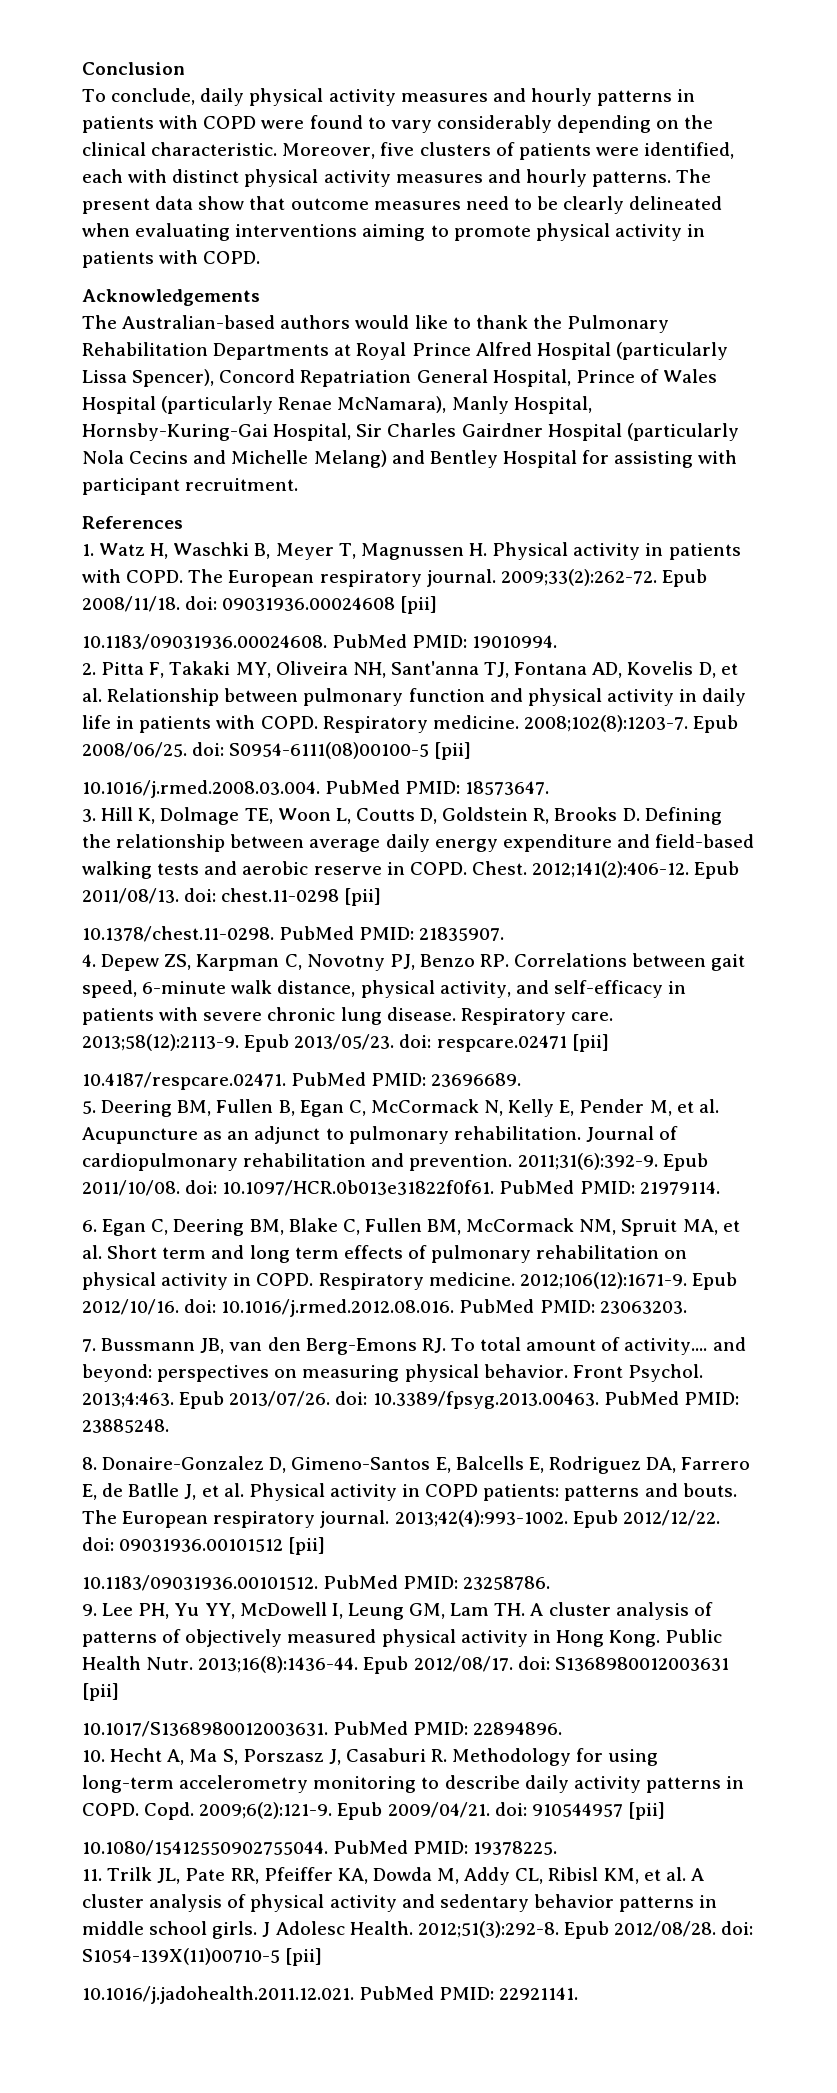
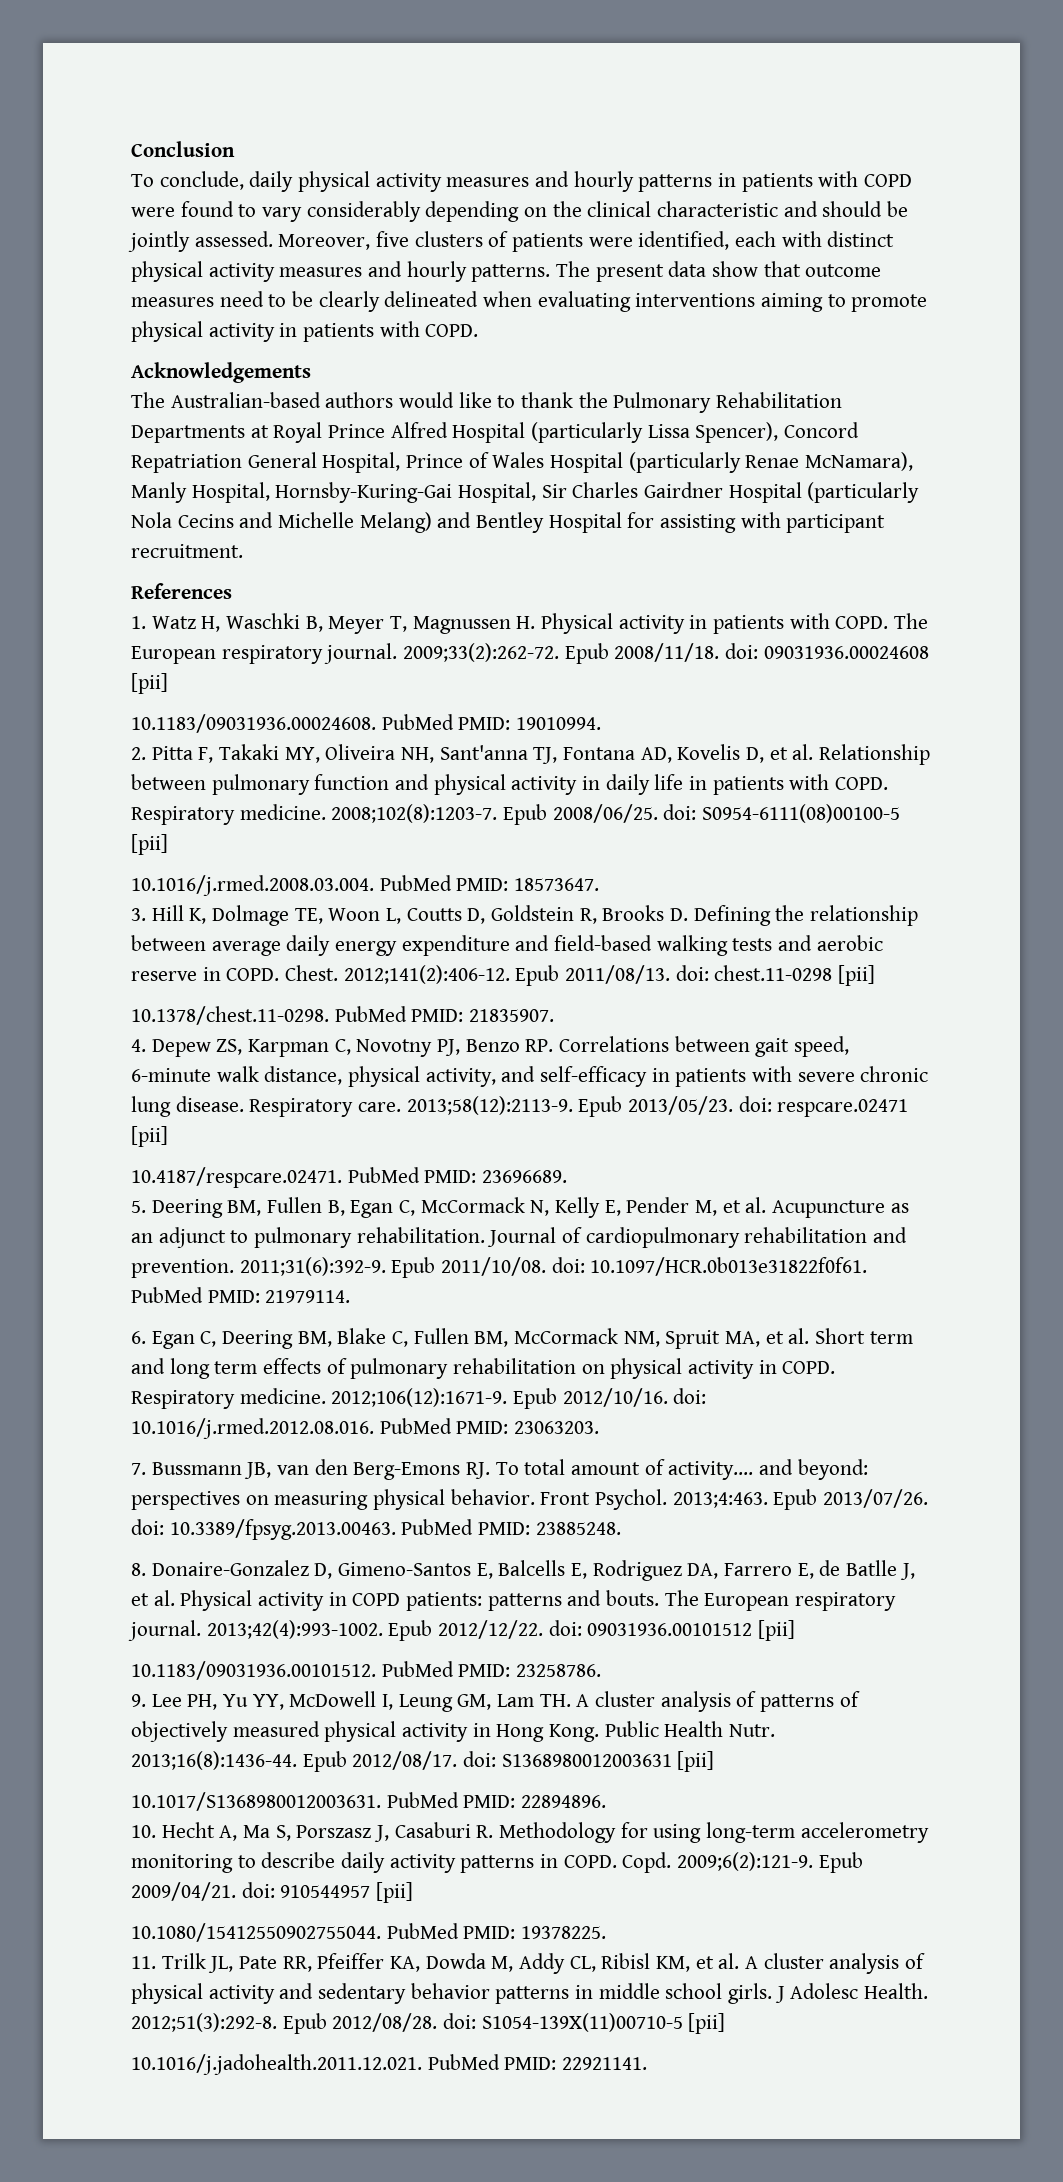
- To conclude, daily physical activity measures and hourly patterns in patients with COPD were found to vary considerably depending on the clinical characteristic.
+ To conclude, daily physical activity measures and hourly patterns in patients with COPD were found to vary considerably depending on the clinical characteristic and should be jointly assessed.

